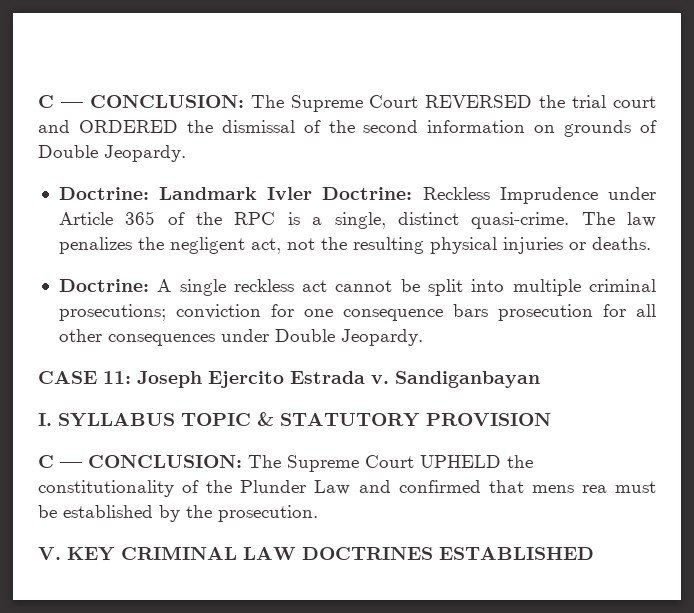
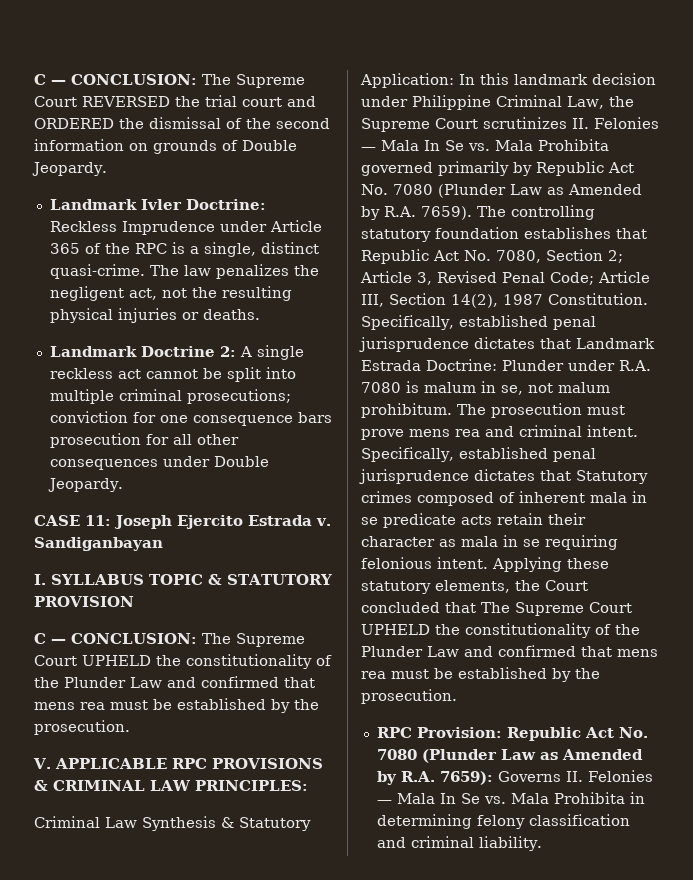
- Doctrine: Landmark Ivler Doctrine: Reckless Imprudence under Article 365 of the RPC is a single, distinct quasi-crime.
+ Landmark Ivler Doctrine: Reckless Imprudence under Article 365 of the RPC is a single, distinct quasi-crime.
- Doctrine: A single reckless act cannot be split into multiple criminal prosecutions; conviction for one consequence bars prosecution for all other consequences under Double Jeopardy.
+ Landmark Doctrine 2: A single reckless act cannot be split into multiple criminal prosecutions; conviction for one consequence bars prosecution for all other consequences under Double Jeopardy.
- V. KEY CRIMINAL LAW DOCTRINES ESTABLISHED
+ V. APPLICABLE RPC PROVISIONS & CRIMINAL LAW PRINCIPLES:
+ Criminal Law Synthesis & Statutory Application: In this landmark decision under Philippine Criminal Law, the Supreme Court scrutinizes II. Felonies — Mala In Se vs. Mala Prohibita governed primarily by Republic Act No. 7080 (Plunder Law as Amended by R.A. 7659). The controlling statutory foundation establishes that Republic Act No. 7080, Section 2; Article 3, Revised Penal Code; Article III, Section 14(2), 1987 Constitution. Specifically, established penal jurisprudence dictates that Landmark Estrada Doctrine: Plunder under R.A. 7080 is malum in se, not malum prohibitum. The prosecution must prove mens rea and criminal intent. Specifically, established penal jurisprudence dictates that Statutory crimes composed of inherent mala in se predicate acts retain their character as mala in se requiring felonious intent. Applying these statutory elements, the Court concluded that The Supreme Court UPHELD the constitutionality of the Plunder Law and confirmed that mens rea must be established by the prosecution.
+ RPC Provision: Republic Act No. 7080 (Plunder Law as Amended by R.A. 7659): Governs II. Felonies — Mala In Se vs. Mala Prohibita in determining felony classification and criminal liability.

